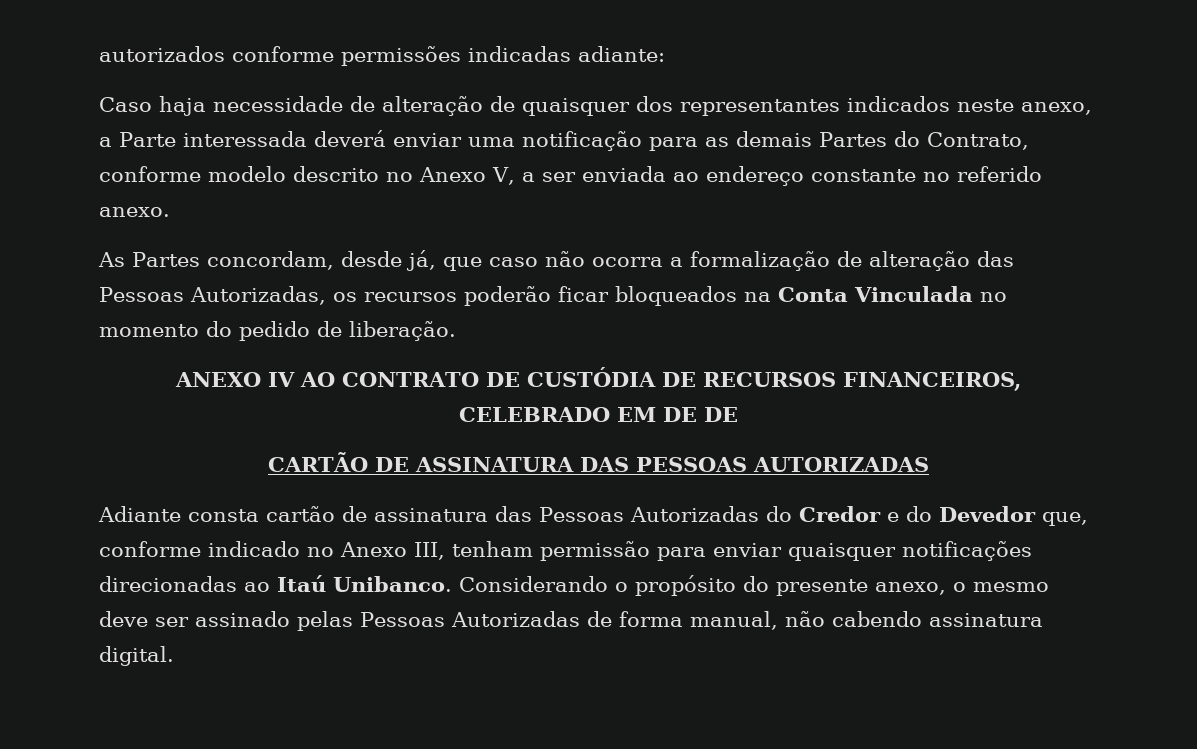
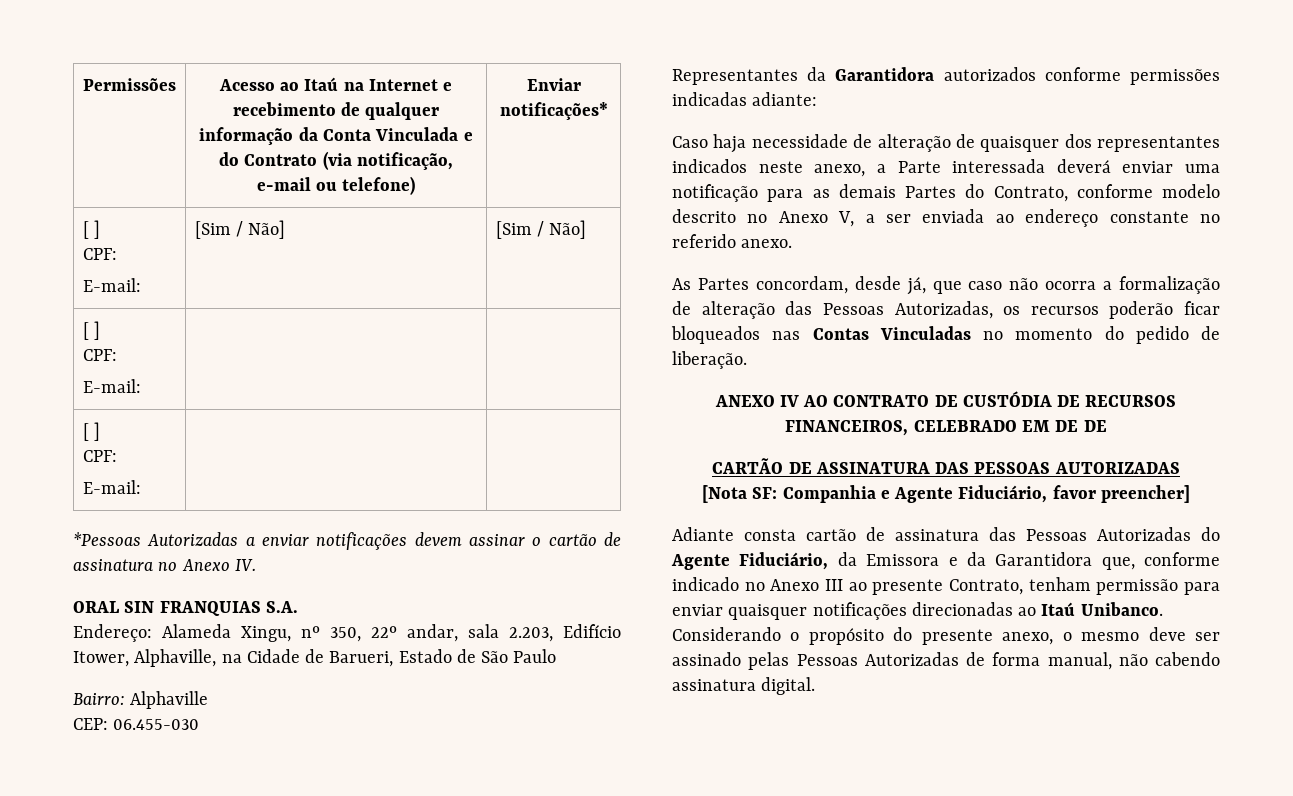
- autorizados conforme permissões indicadas adiante:
+ Permissões | Acesso ao Itaú na Internet e recebimento de qualquer informação da Conta Vinculada e do Contrato (via notificação, e-mail ou telefone) | Enviar notificações*
+ [ ]
+ CPF:
+ E-mail: | [Sim / Não] | [Sim / Não]
+ [ ]
+ CPF:
+ E-mail: | |
+ [ ]
+ CPF:
+ E-mail: | |
+ *Pessoas Autorizadas a enviar notificações devem assinar o cartão de assinatura no Anexo IV.
+ ORAL SIN FRANQUIAS S.A.
+ Endereço: Alameda Xingu, nº 350, 22º andar, sala 2.203, Edifício Itower, Alphaville, na Cidade de Barueri, Estado de São Paulo
+ Bairro: Alphaville
+ CEP: 06.455-030
+ Representantes da Garantidora autorizados conforme permissões indicadas adiante:
- As Partes concordam, desde já, que caso não ocorra a formalização de alteração das Pessoas Autorizadas, os recursos poderão ficar bloqueados na Conta Vinculada no momento do pedido de liberação.
+ As Partes concordam, desde já, que caso não ocorra a formalização de alteração das Pessoas Autorizadas, os recursos poderão ficar bloqueados nas Contas Vinculadas no momento do pedido de liberação.
+ [Nota SF: Companhia e Agente Fiduciário, favor preencher]
- Adiante consta cartão de assinatura das Pessoas Autorizadas do Credor e do Devedor que, conforme indicado no Anexo III, tenham permissão para enviar quaisquer notificações direcionadas ao Itaú Unibanco.
+ Adiante consta cartão de assinatura das Pessoas Autorizadas do Agente Fiduciário, da Emissora e da Garantidora que, conforme indicado no Anexo III ao presente Contrato, tenham permissão para enviar quaisquer notificações direcionadas ao Itaú Unibanco.

